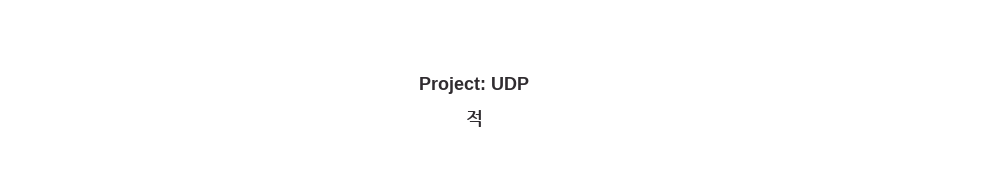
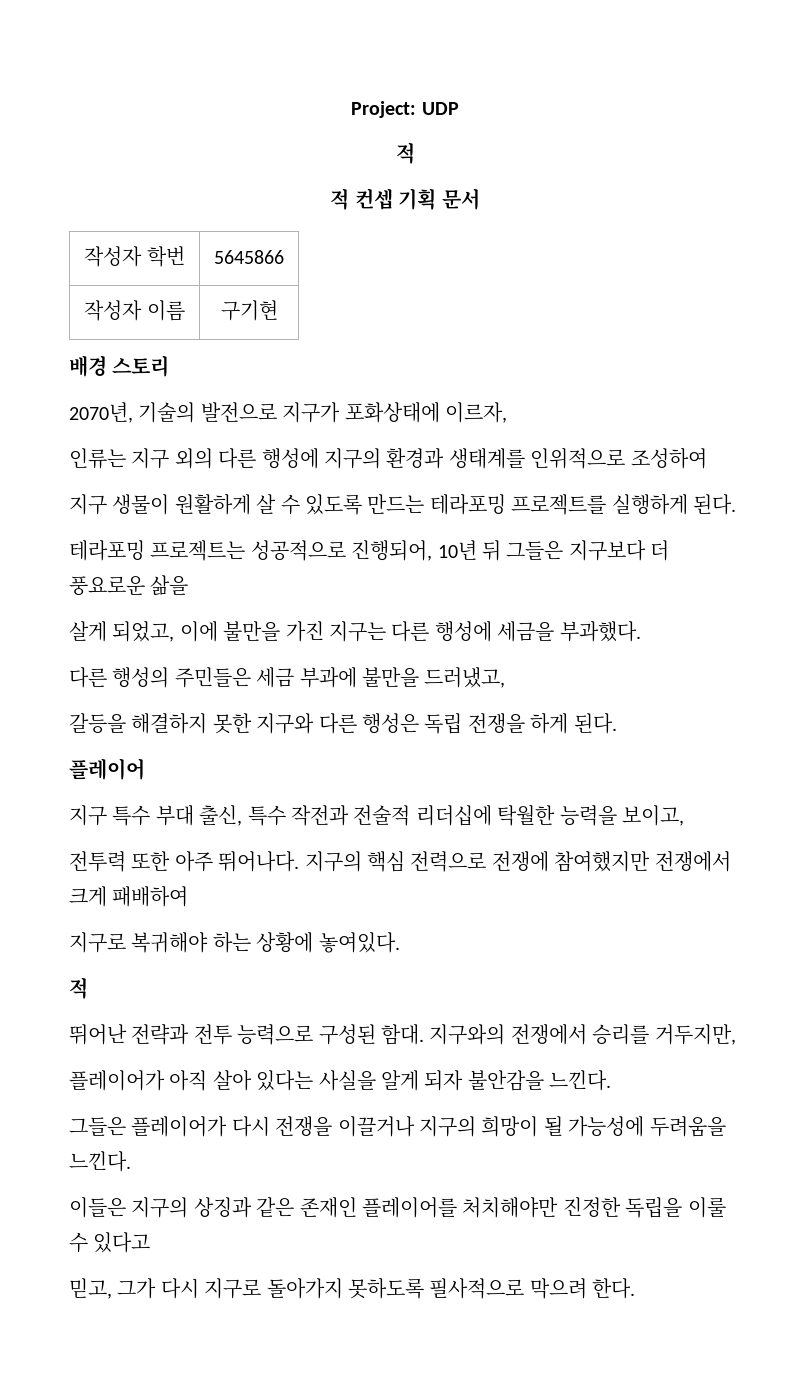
+ 적 컨셉 기획 문서
+ 작성자 학번 | 5645866
+ 작성자 이름 | 구기현
+ 배경 스토리
+ 2070년, 기술의 발전으로 지구가 포화상태에 이르자,
+ 인류는 지구 외의 다른 행성에 지구의 환경과 생태계를 인위적으로 조성하여
+ 지구 생물이 원활하게 살 수 있도록 만드는 테라포밍 프로젝트를 실행하게 된다.
+ 테라포밍 프로젝트는 성공적으로 진행되어, 10년 뒤 그들은 지구보다 더 풍요로운 삶을
+ 살게 되었고, 이에 불만을 가진 지구는 다른 행성에 세금을 부과했다.
+ 다른 행성의 주민들은 세금 부과에 불만을 드러냈고,
+ 갈등을 해결하지 못한 지구와 다른 행성은 독립 전쟁을 하게 된다.
+ 플레이어
+ 지구 특수 부대 출신, 특수 작전과 전술적 리더십에 탁월한 능력을 보이고,
+ 전투력 또한 아주 뛰어나다. 지구의 핵심 전력으로 전쟁에 참여했지만 전쟁에서 크게 패배하여
+ 지구로 복귀해야 하는 상황에 놓여있다.
+ 적
+ 뛰어난 전략과 전투 능력으로 구성된 함대. 지구와의 전쟁에서 승리를 거두지만,
+ 플레이어가 아직 살아 있다는 사실을 알게 되자 불안감을 느낀다.
+ 그들은 플레이어가 다시 전쟁을 이끌거나 지구의 희망이 될 가능성에 두려움을 느낀다.
+ 이들은 지구의 상징과 같은 존재인 플레이어를 처치해야만 진정한 독립을 이룰 수 있다고
+ 믿고, 그가 다시 지구로 돌아가지 못하도록 필사적으로 막으려 한다.

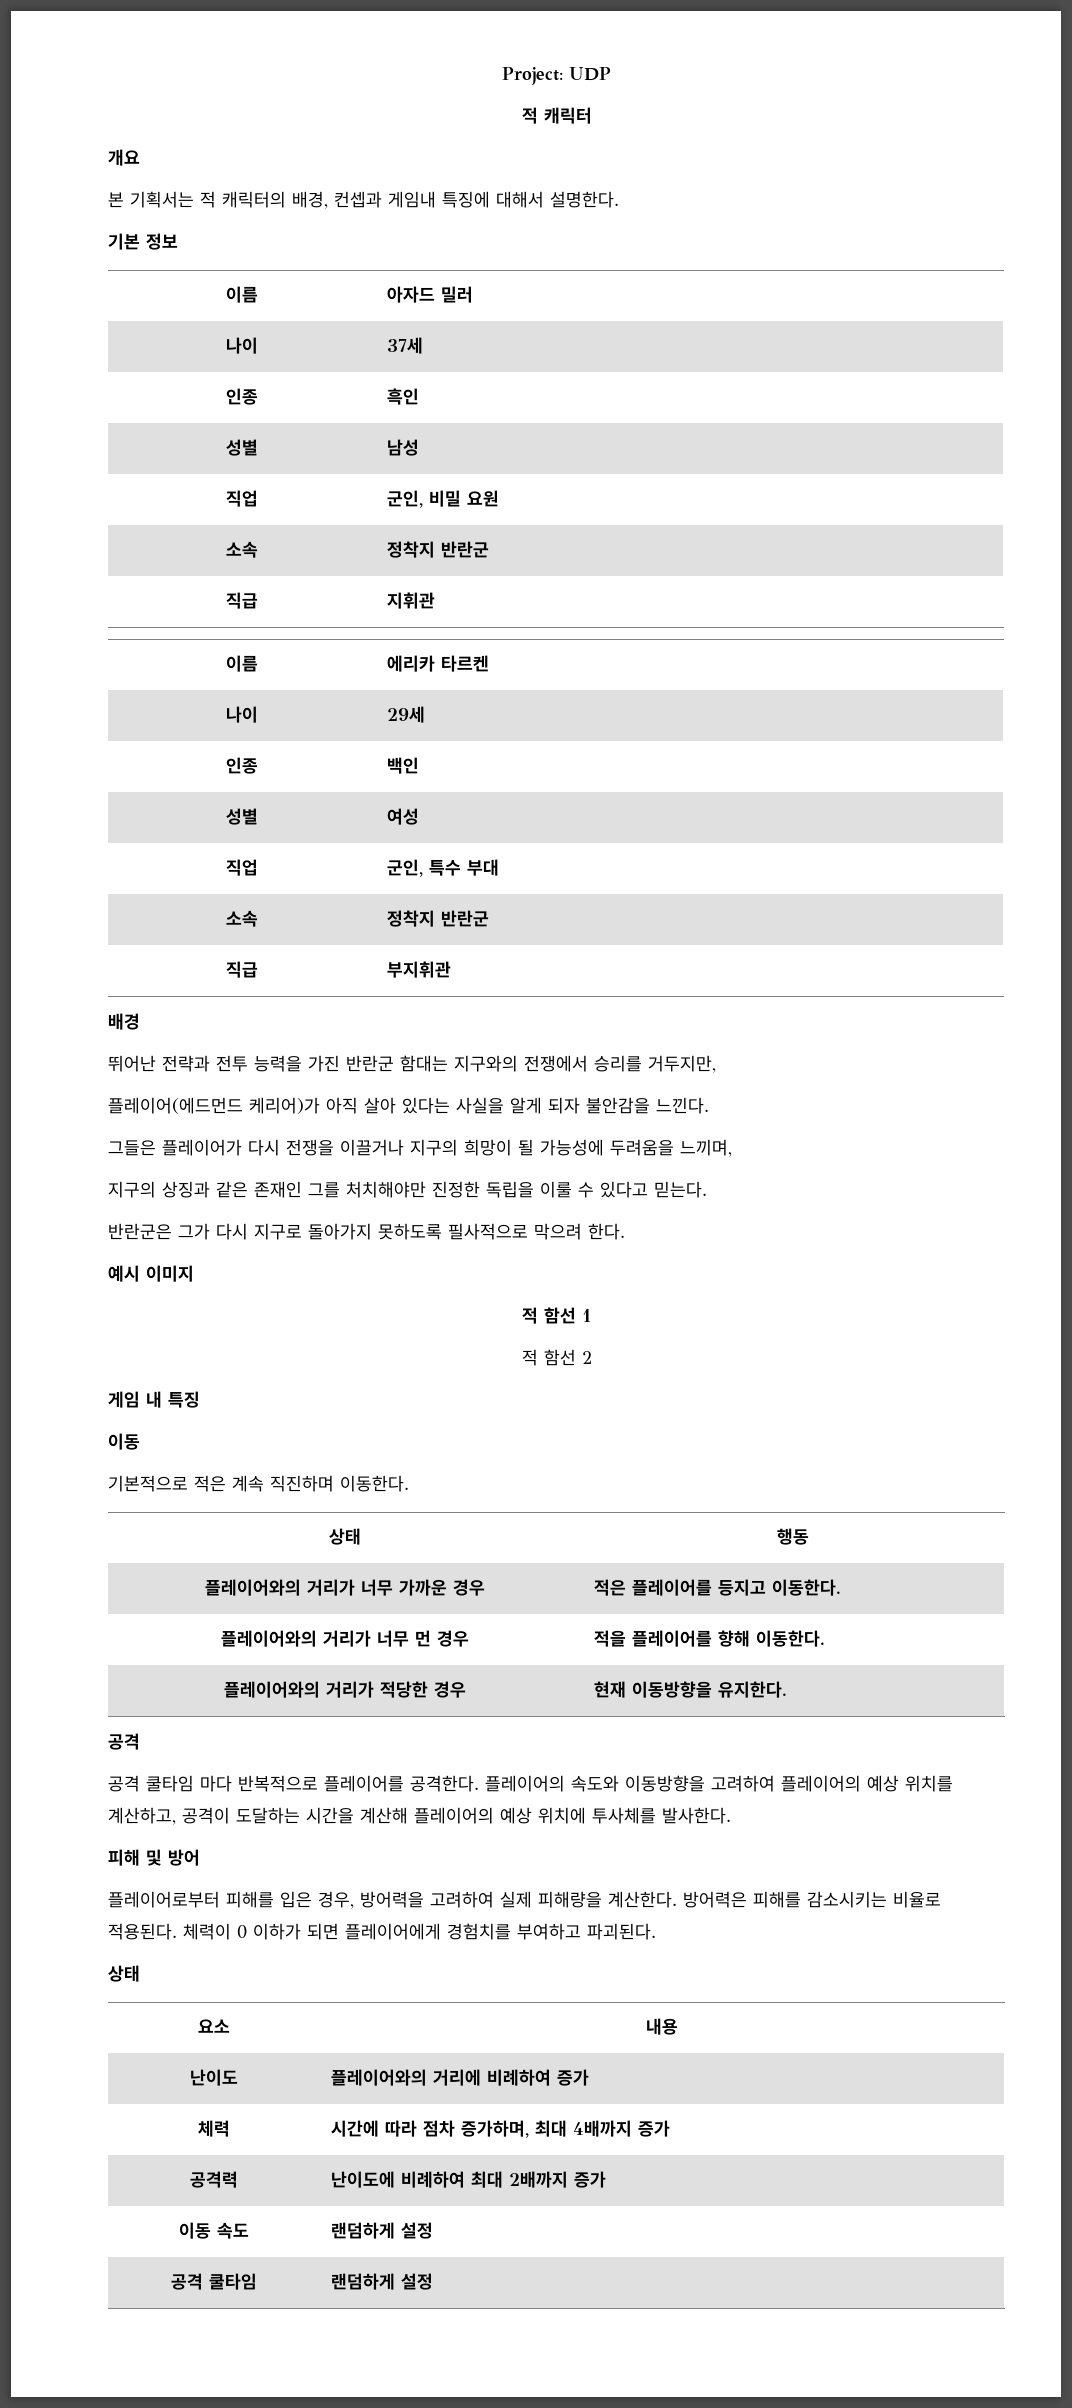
  Project: UDP
- 적
- 적 컨셉 기획 문서
- 작성자 학번 | 5645866
- 작성자 이름 | 구기현
- 배경 스토리
- 2070년, 기술의 발전으로 지구가 포화상태에 이르자,
- 인류는 지구 외의 다른 행성에 지구의 환경과 생태계를 인위적으로 조성하여
- 지구 생물이 원활하게 살 수 있도록 만드는 테라포밍 프로젝트를 실행하게 된다.
- 테라포밍 프로젝트는 성공적으로 진행되어, 10년 뒤 그들은 지구보다 더 풍요로운 삶을
- 살게 되었고, 이에 불만을 가진 지구는 다른 행성에 세금을 부과했다.
- 다른 행성의 주민들은 세금 부과에 불만을 드러냈고,
- 갈등을 해결하지 못한 지구와 다른 행성은 독립 전쟁을 하게 된다.
- 플레이어
- 지구 특수 부대 출신, 특수 작전과 전술적 리더십에 탁월한 능력을 보이고,
- 전투력 또한 아주 뛰어나다. 지구의 핵심 전력으로 전쟁에 참여했지만 전쟁에서 크게 패배하여
- 지구로 복귀해야 하는 상황에 놓여있다.
- 적
+ 적 캐릭터
+ 개요
+ 본 기획서는 적 캐릭터의 배경, 컨셉과 게임내 특징에 대해서 설명한다.
+ 기본 정보
+ 이름 | 아자드 밀러
+ 나이 | 37세
+ 인종 | 흑인
+ 성별 | 남성
+ 직업 | 군인, 비밀 요원
+ 소속 | 정착지 반란군
+ 직급 | 지휘관
+ 이름 | 에리카 타르켄
+ 나이 | 29세
+ 인종 | 백인
+ 성별 | 여성
+ 직업 | 군인, 특수 부대
+ 소속 | 정착지 반란군
+ 직급 | 부지휘관
+ 배경
- 뛰어난 전략과 전투 능력으로 구성된 함대. 지구와의 전쟁에서 승리를 거두지만,
+ 뛰어난 전략과 전투 능력을 가진 반란군 함대는 지구와의 전쟁에서 승리를 거두지만,
- 플레이어가 아직 살아 있다는 사실을 알게 되자 불안감을 느낀다.
+ 플레이어(에드먼드 케리어)가 아직 살아 있다는 사실을 알게 되자 불안감을 느낀다.
- 그들은 플레이어가 다시 전쟁을 이끌거나 지구의 희망이 될 가능성에 두려움을 느낀다.
- 이들은 지구의 상징과 같은 존재인 플레이어를 처치해야만 진정한 독립을 이룰 수 있다고
- 믿고, 그가 다시 지구로 돌아가지 못하도록 필사적으로 막으려 한다.
+ 그들은 플레이어가 다시 전쟁을 이끌거나 지구의 희망이 될 가능성에 두려움을 느끼며,
+ 지구의 상징과 같은 존재인 그를 처치해야만 진정한 독립을 이룰 수 있다고 믿는다.
+ 반란군은 그가 다시 지구로 돌아가지 못하도록 필사적으로 막으려 한다.
+ 예시 이미지
+ 적 함선 1
+ 적 함선 2
+ 게임 내 특징
+ 이동
+ 기본적으로 적은 계속 직진하며 이동한다.
+ 상태 | 행동
+ 플레이어와의 거리가 너무 가까운 경우 | 적은 플레이어를 등지고 이동한다.
+ 플레이어와의 거리가 너무 먼 경우 | 적을 플레이어를 향해 이동한다.
+ 플레이어와의 거리가 적당한 경우 | 현재 이동방향을 유지한다.
+ 공격
+ 공격 쿨타임 마다 반복적으로 플레이어를 공격한다. 플레이어의 속도와 이동방향을 고려하여 플레이어의 예상 위치를 계산하고, 공격이 도달하는 시간을 계산해 플레이어의 예상 위치에 투사체를 발사한다.
+ 피해 및 방어
+ 플레이어로부터 피해를 입은 경우, 방어력을 고려하여 실제 피해량을 계산한다. 방어력은 피해를 감소시키는 비율로 적용된다. 체력이 0 이하가 되면 플레이어에게 경험치를 부여하고 파괴된다.
+ 상태
+ 요소 | 내용
+ 난이도 | 플레이어와의 거리에 비례하여 증가
+ 체력 | 시간에 따라 점차 증가하며, 최대 4배까지 증가
+ 공격력 | 난이도에 비례하여 최대 2배까지 증가
+ 이동 속도 | 랜덤하게 설정
+ 공격 쿨타임 | 랜덤하게 설정

